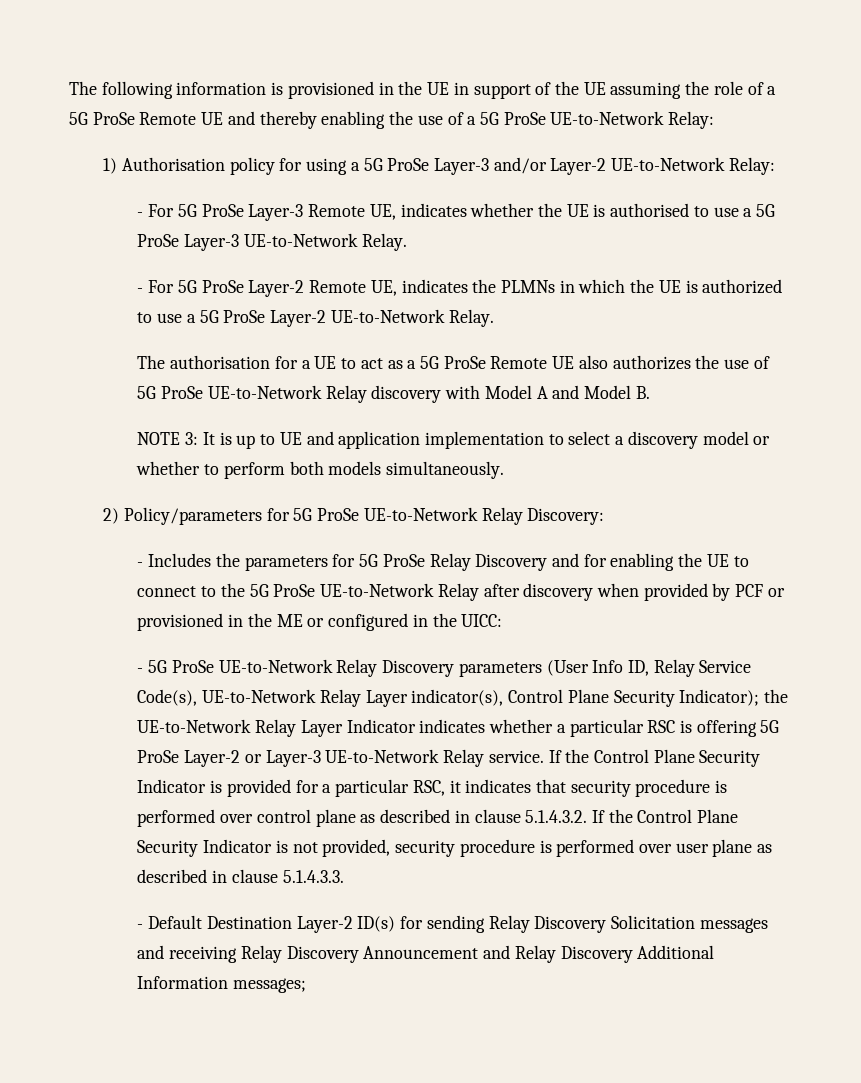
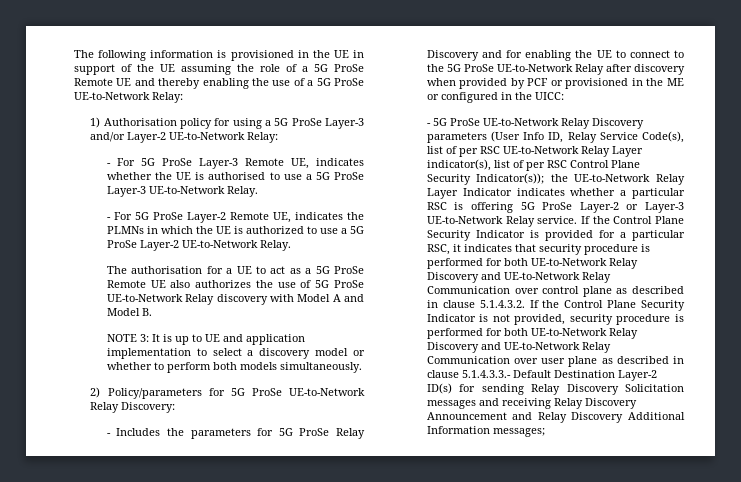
- - 5G ProSe UE-to-Network Relay Discovery parameters (User Info ID, Relay Service Code(s), UE-to-Network Relay Layer indicator(s), Control Plane Security Indicator); the UE-to-Network Relay Layer Indicator indicates whether a particular RSC is offering 5G ProSe Layer-2 or Layer-3 UE-to-Network Relay service.
+ - 5G ProSe UE-to-Network Relay Discovery parameters (User Info ID, Relay Service Code(s), list of per RSC UE-to-Network Relay Layer indicator(s), list of per RSC Control Plane Security Indicator(s)); the UE-to-Network Relay Layer Indicator indicates whether a particular RSC is offering 5G ProSe Layer-2 or Layer-3 UE-to-Network Relay service.
- If the Control Plane Security Indicator is provided for a particular RSC, it indicates that security procedure is performed over control plane as described in clause 5.1.4.3.2. If the Control Plane Security Indicator is not provided, security procedure is performed over user plane as described in clause 5.1.4.3.3.
- - Default Destination Layer-2 ID(s) for sending Relay Discovery Solicitation messages and receiving Relay Discovery Announcement and Relay Discovery Additional Information messages;
+ If the Control Plane Security Indicator is provided for a particular RSC, it indicates that security procedure is performed for both UE-to-Network Relay Discovery and UE-to-Network Relay Communication over control plane as described in clause 5.1.4.3.2. If the Control Plane Security Indicator is not provided, security procedure is performed for both UE-to-Network Relay Discovery and UE-to-Network Relay Communication over user plane as described in clause 5.1.4.3.3.- Default Destination Layer-2 ID(s) for sending Relay Discovery Solicitation messages and receiving Relay Discovery Announcement and Relay Discovery Additional Information messages;

